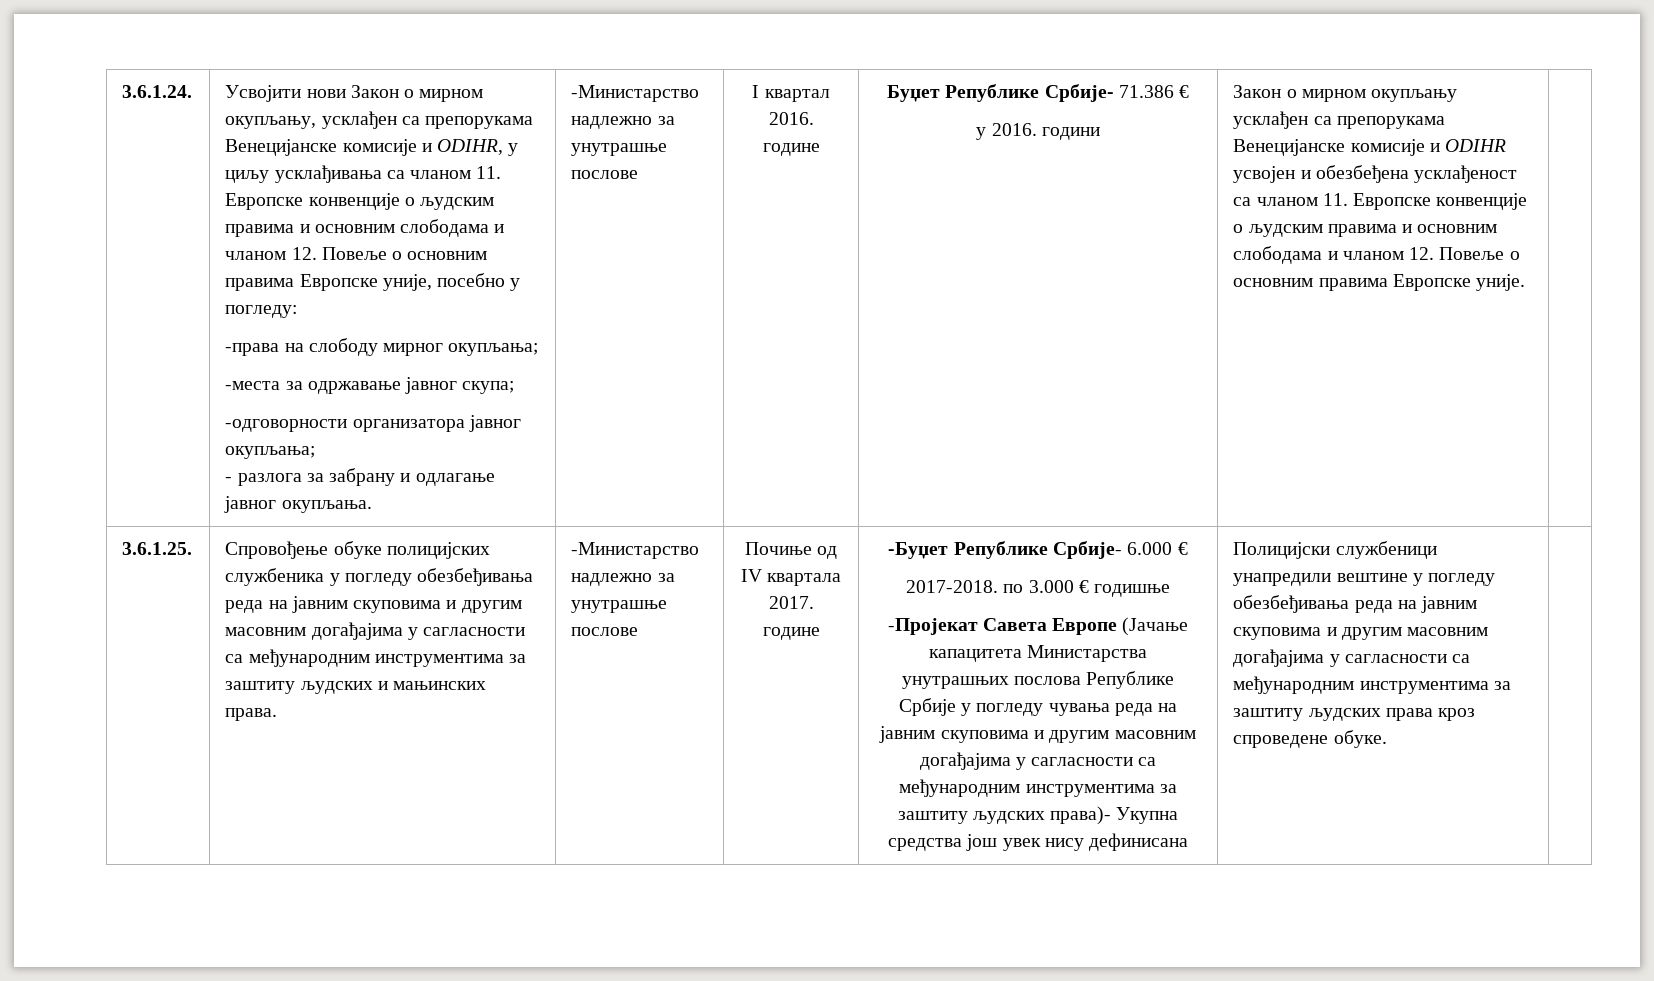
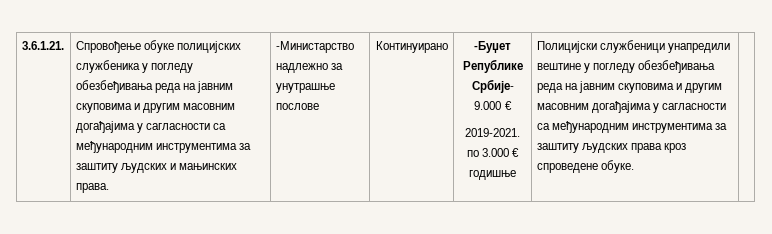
- 3.6.1.24. | Усвојити нови Закон о мирном окупљању, усклађен са препорукама Венецијанске комисије и ODIHR, у циљу усклађивања са чланом 11. Европске конвенције о људским правима и основним слободама и чланом 12. Повеље о основним правима Европске уније, посебно у погледу:
- -права на слободу мирног окупљања;
- -места за одржавање јавног скупа;
- -одговорности организатора јавног окупљања;
- - разлога за забрану и одлагање јавног окупљања. | -Министарство надлежно за унутрашње послове | I квартал 2016. године | Буџет Републике Србије- 71.386 €
- у 2016. години | Закон о мирном окупљању усклађен са препорукама Венецијанске комисије и ODIHR усвојен и обезбеђена усклађеност са чланом 11. Европске конвенције о људским правима и основним слободама и чланом 12. Повеље о основним правима Европске уније. |
- 3.6.1.25.
+ 3.6.1.21.
- Почиње од IV квартала 2017. године
+ Континуирано
- -Буџет Републике Србије- 6.000 €
- 2017-2018. по 3.000 € годишње
+ -Буџет Републике Србије- 9.000 €
+ 2019-2021. по 3.000 € годишње
- -Пројекат Савета Европе (Јачање капацитета Министарства унутрашњих послова Републике Србије у погледу чувања реда на јавним скуповима и другим масовним догађајима у сагласности са међународним инструментима за заштиту људских права)- Укупна средства још увек нису дефинисана

